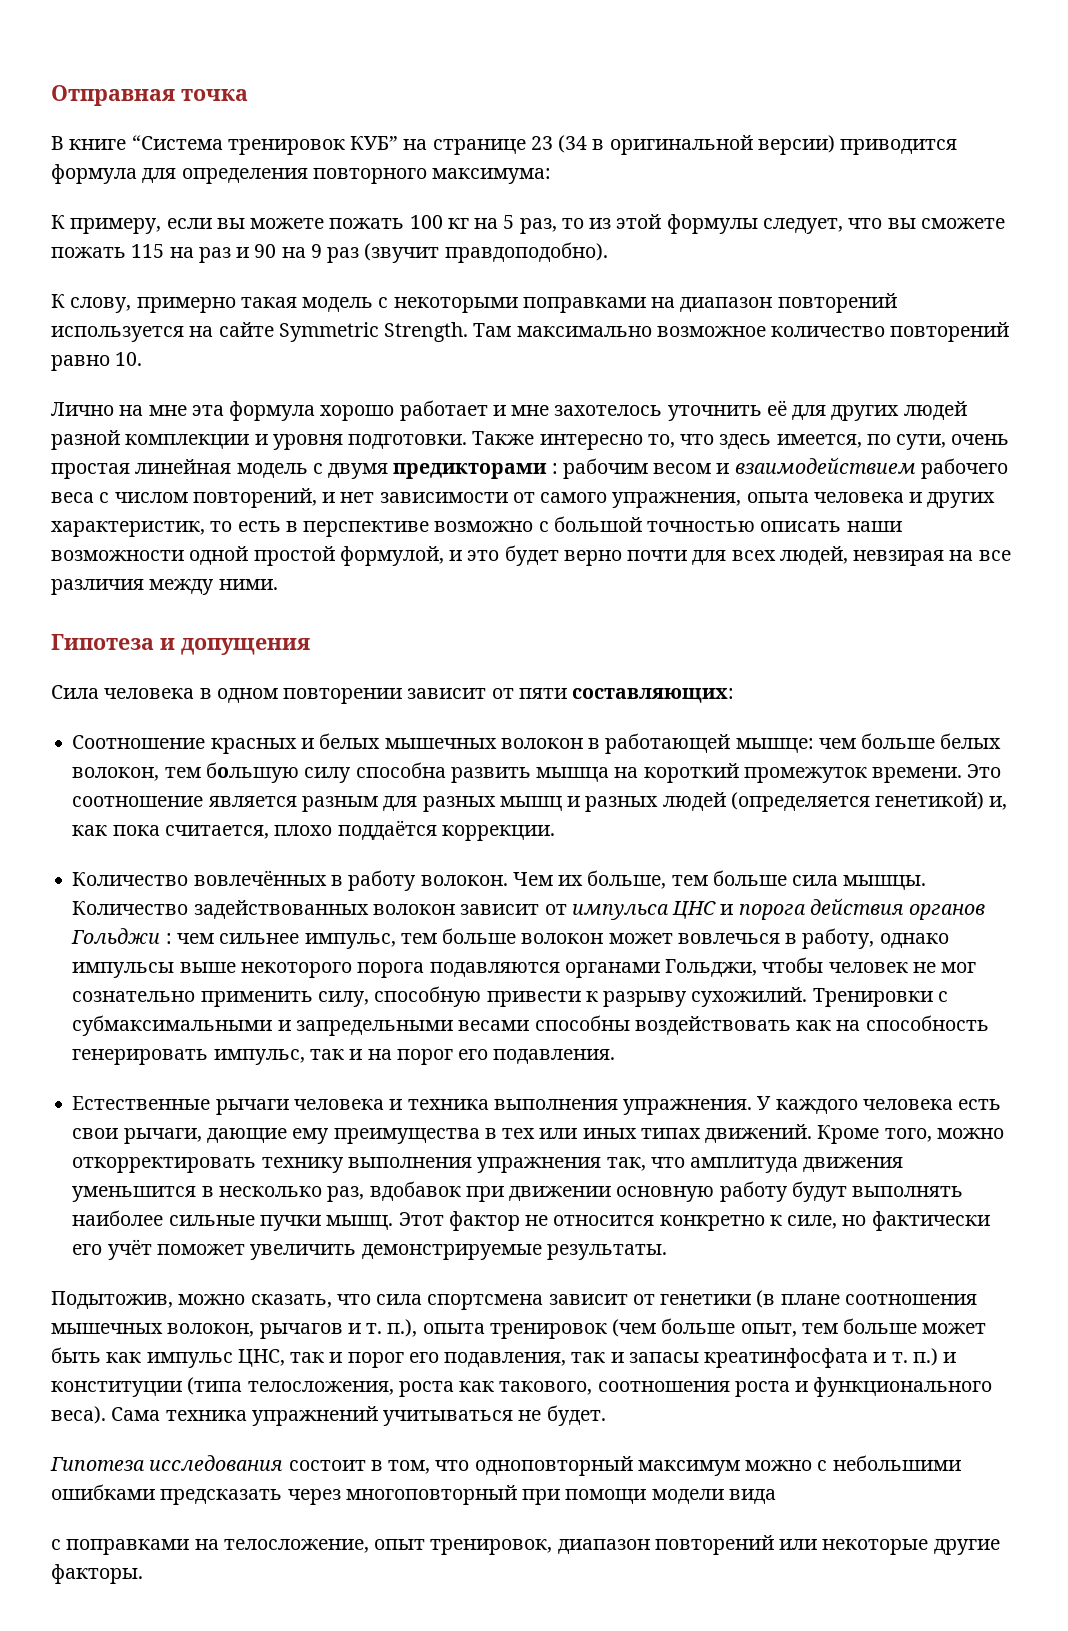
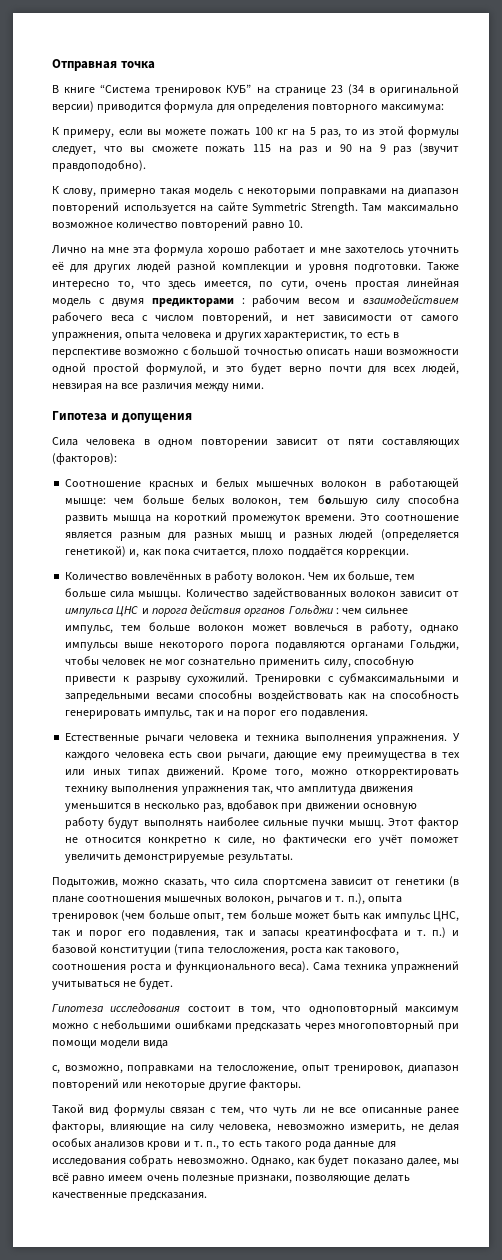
- Сила человека в одном повторении зависит от пяти составляющих:
+ Сила человека в одном повторении зависит от пяти составляющих (факторов):
- Подытожив, можно сказать, что сила спортсмена зависит от генетики (в плане соотношения мышечных волокон, рычагов и т. п.), опыта тренировок (чем больше опыт, тем больше может быть как импульс ЦНС, так и порог его подавления, так и запасы креатинфосфата и т. п.) и конституции (типа телосложения, роста как такового, соотношения роста и функционального веса).
+ Подытожив, можно сказать, что сила спортсмена зависит от генетики (в плане соотношения мышечных волокон, рычагов и т. п.), опыта тренировок (чем больше опыт, тем больше может быть как импульс ЦНС, так и порог его подавления, так и запасы креатинфосфата и т. п.) и базовой конституции (типа телосложения, роста как такового, соотношения роста и функционального веса).
- с поправками на телосложение, опыт тренировок, диапазон повторений или некоторые другие факторы.
+ с, возможно, поправками на телосложение, опыт тренировок, диапазон повторений или некоторые другие факторы.
+ Такой вид формулы связан с тем, что чуть ли не все описанные ранее факторы, влияющие на силу человека, невозможно измерить, не делая особых анализов крови и т. п., то есть такого рода данные для исследования собрать невозможно. Однако, как будет показано далее, мы всё равно имеем очень полезные признаки, позволяющие делать качественные предсказания.

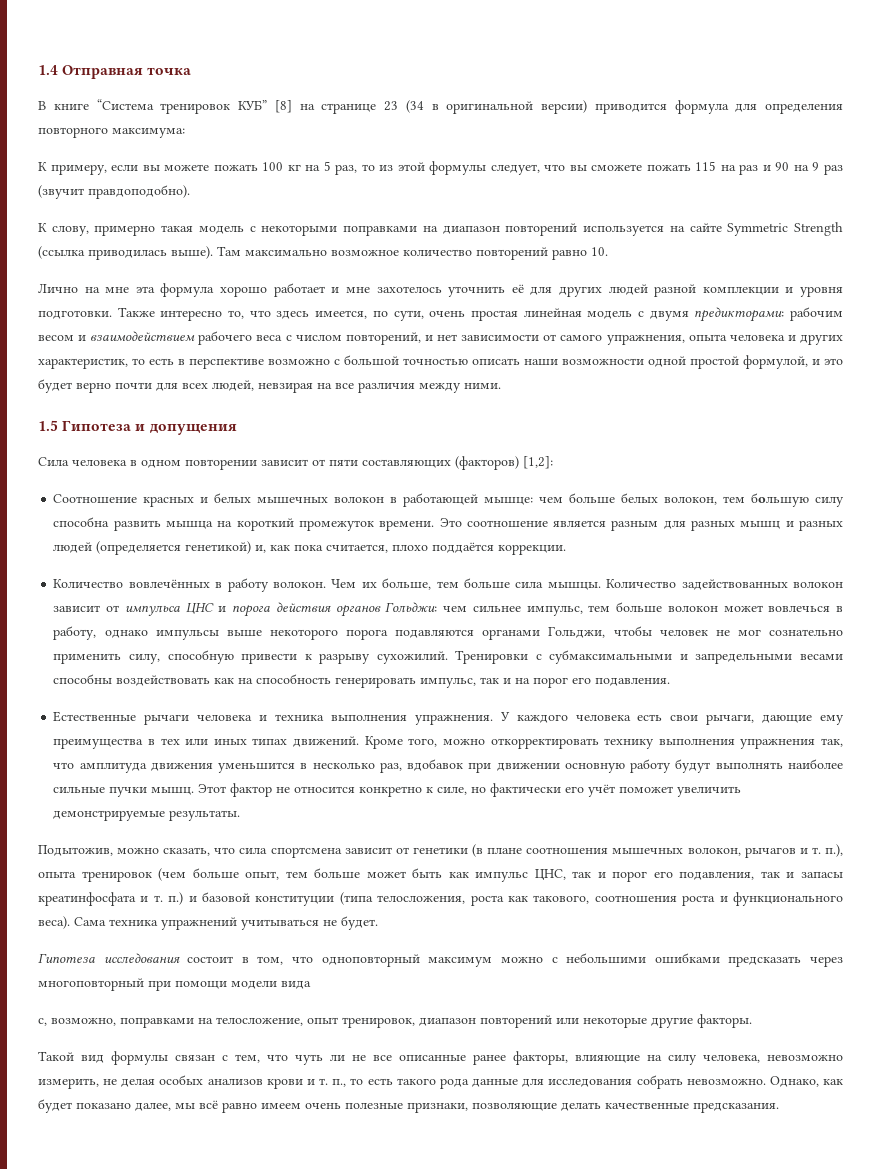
- Отправная точка
+ 1.4 Отправная точка
- В книге “Система тренировок КУБ” на странице 23 (34 в оригинальной версии) приводится формула для определения повторного максимума:
+ В книге “Система тренировок КУБ” [8] на странице 23 (34 в оригинальной версии) приводится формула для определения повторного максимума:
- К слову, примерно такая модель с некоторыми поправками на диапазон повторений используется на сайте Symmetric Strength.
+ К слову, примерно такая модель с некоторыми поправками на диапазон повторений используется на сайте Symmetric Strength (ссылка приводилась выше).
- Также интересно то, что здесь имеется, по сути, очень простая линейная модель с двумя предикторами :
+ Также интересно то, что здесь имеется, по сути, очень простая линейная модель с двумя предикторами:
- Гипотеза и допущения
+ 1.5 Гипотеза и допущения
- Сила человека в одном повторении зависит от пяти составляющих (факторов):
+ Сила человека в одном повторении зависит от пяти составляющих (факторов) [1,2]:
- Количество задействованных волокон зависит от импульса ЦНС и порога действия органов Гольджи : чем сильнее импульс, тем больше волокон может вовлечься в работу, однако импульсы выше некоторого порога подавляются органами Гольджи, чтобы человек не мог сознательно применить силу, способную привести к разрыву сухожилий.
+ Количество задействованных волокон зависит от импульса ЦНС и порога действия органов Гольджи: чем сильнее импульс, тем больше волокон может вовлечься в работу, однако импульсы выше некоторого порога подавляются органами Гольджи, чтобы человек не мог сознательно применить силу, способную привести к разрыву сухожилий.

